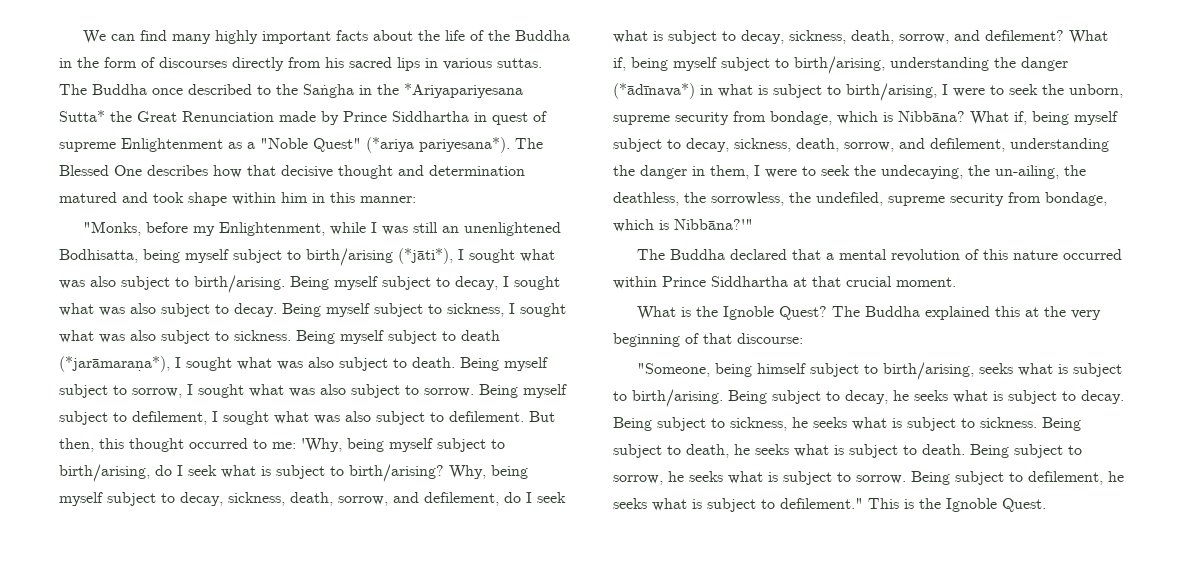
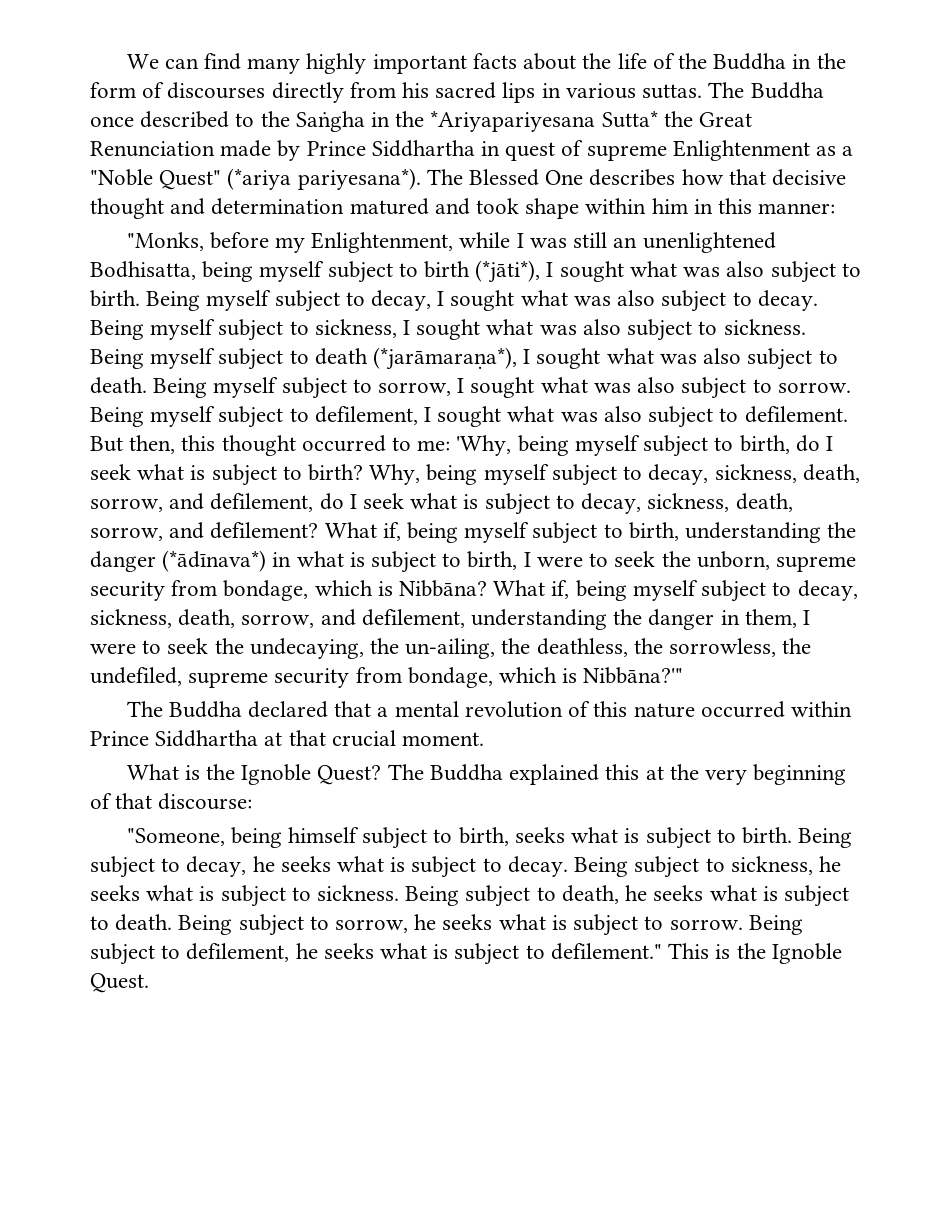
- "Monks, before my Enlightenment, while I was still an unenlightened Bodhisatta, being myself subject to birth/arising (*jāti*), I sought what was also subject to birth/arising.
+ "Monks, before my Enlightenment, while I was still an unenlightened Bodhisatta, being myself subject to birth (*jāti*), I sought what was also subject to birth.
- But then, this thought occurred to me: 'Why, being myself subject to birth/arising, do I seek what is subject to birth/arising?
+ But then, this thought occurred to me: 'Why, being myself subject to birth, do I seek what is subject to birth?
- What if, being myself subject to birth/arising, understanding the danger (*ādīnava*) in what is subject to birth/arising, I were to seek the unborn, supreme security from bondage, which is Nibbāna?
+ What if, being myself subject to birth, understanding the danger (*ādīnava*) in what is subject to birth, I were to seek the unborn, supreme security from bondage, which is Nibbāna?
- "Someone, being himself subject to birth/arising, seeks what is subject to birth/arising.
+ "Someone, being himself subject to birth, seeks what is subject to birth.

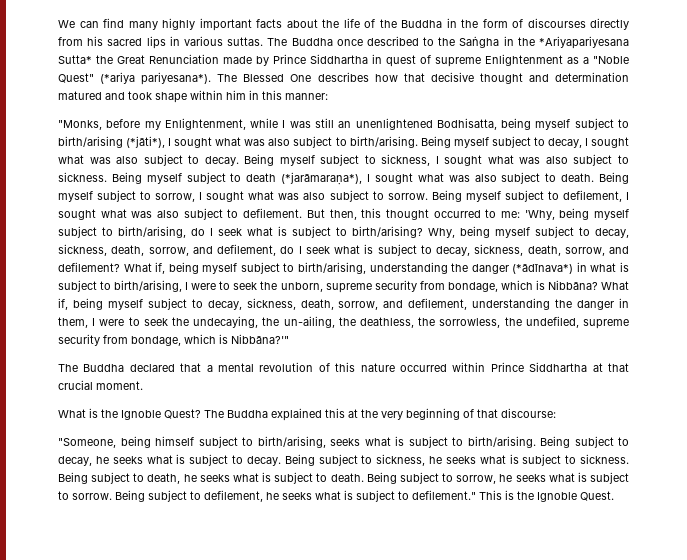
- "Monks, before my Enlightenment, while I was still an unenlightened Bodhisatta, being myself subject to birth (*jāti*), I sought what was also subject to birth.
+ "Monks, before my Enlightenment, while I was still an unenlightened Bodhisatta, being myself subject to birth/arising (*jāti*), I sought what was also subject to birth/arising.
- But then, this thought occurred to me: 'Why, being myself subject to birth, do I seek what is subject to birth?
+ But then, this thought occurred to me: 'Why, being myself subject to birth/arising, do I seek what is subject to birth/arising?
- What if, being myself subject to birth, understanding the danger (*ādīnava*) in what is subject to birth, I were to seek the unborn, supreme security from bondage, which is Nibbāna?
+ What if, being myself subject to birth/arising, understanding the danger (*ādīnava*) in what is subject to birth/arising, I were to seek the unborn, supreme security from bondage, which is Nibbāna?
- "Someone, being himself subject to birth, seeks what is subject to birth.
+ "Someone, being himself subject to birth/arising, seeks what is subject to birth/arising.

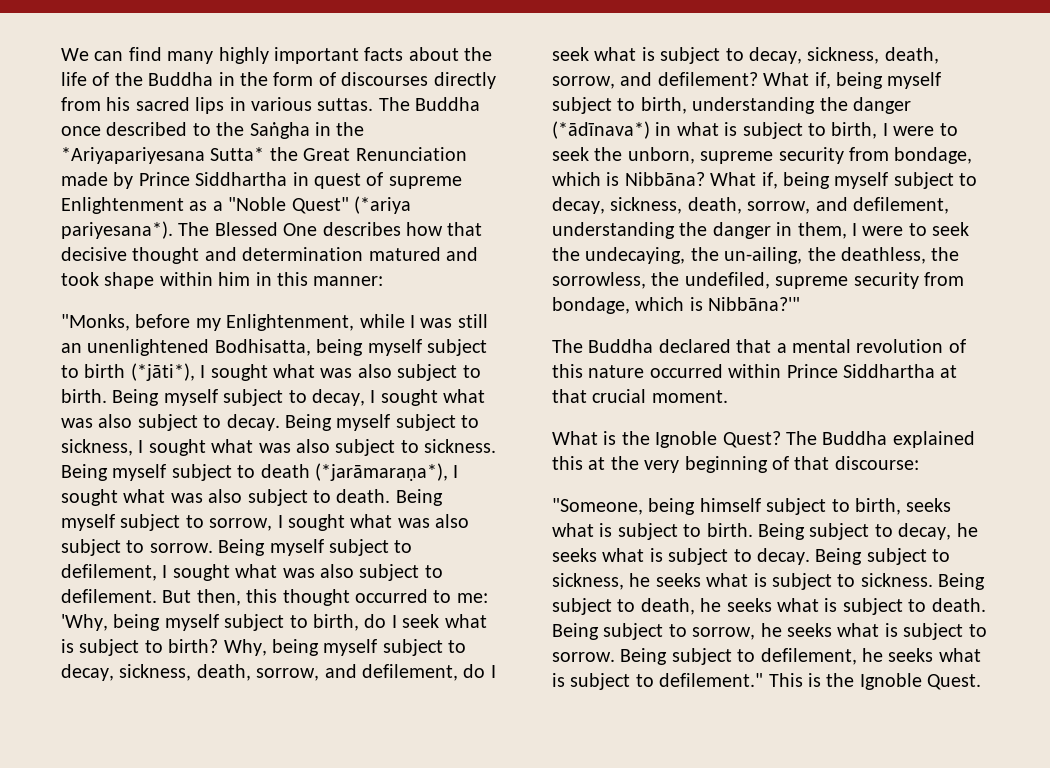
- "Monks, before my Enlightenment, while I was still an unenlightened Bodhisatta, being myself subject to birth/arising (*jāti*), I sought what was also subject to birth/arising.
+ "Monks, before my Enlightenment, while I was still an unenlightened Bodhisatta, being myself subject to birth (*jāti*), I sought what was also subject to birth.
- But then, this thought occurred to me: 'Why, being myself subject to birth/arising, do I seek what is subject to birth/arising?
+ But then, this thought occurred to me: 'Why, being myself subject to birth, do I seek what is subject to birth?
- What if, being myself subject to birth/arising, understanding the danger (*ādīnava*) in what is subject to birth/arising, I were to seek the unborn, supreme security from bondage, which is Nibbāna?
+ What if, being myself subject to birth, understanding the danger (*ādīnava*) in what is subject to birth, I were to seek the unborn, supreme security from bondage, which is Nibbāna?
- "Someone, being himself subject to birth/arising, seeks what is subject to birth/arising.
+ "Someone, being himself subject to birth, seeks what is subject to birth.

